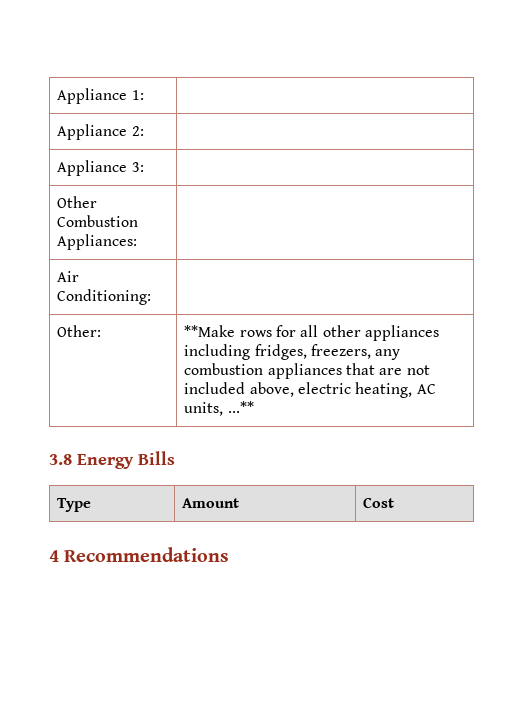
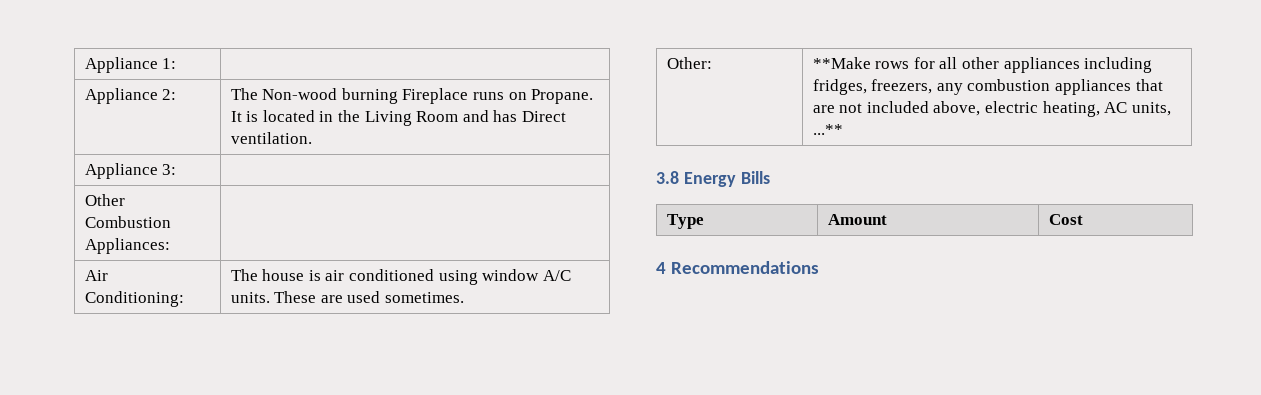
- Appliance 2: |
+ Appliance 2: | The Non-wood burning Fireplace runs on Propane. It is located in the Living Room and has Direct ventilation.
- Air Conditioning: |
+ Air Conditioning: | The house is air conditioned using window A/C units. These are used sometimes.

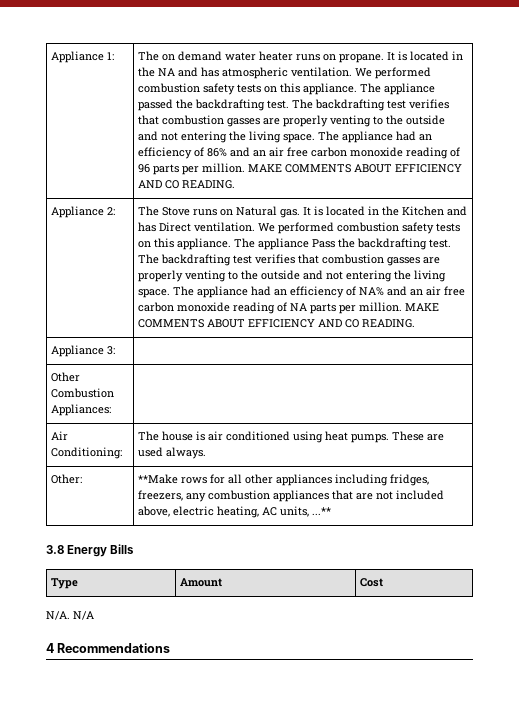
- Appliance 2: | The Non-wood burning Fireplace runs on Propane. It is located in the Living Room and has Direct ventilation.
+ The on demand water heater runs on propane. It is located in the NA and has atmospheric ventilation. We performed combustion safety tests on this appliance. The appliance passed the backdrafting test. The backdrafting test verifies that combustion gasses are properly venting to the outside and not entering the living space. The appliance had an efficiency of 86% and an air free carbon monoxide reading of 96 parts per million. MAKE COMMENTS ABOUT EFFICIENCY AND CO READING.
+ Appliance 2: | The Stove runs on Natural gas. It is located in the Kitchen and has Direct ventilation. We performed combustion safety tests on this appliance. The appliance Pass the backdrafting test. The backdrafting test verifies that combustion gasses are properly venting to the outside and not entering the living space. The appliance had an efficiency of NA% and an air free carbon monoxide reading of NA parts per million. MAKE COMMENTS ABOUT EFFICIENCY AND CO READING.
- Air Conditioning: | The house is air conditioned using window A/C units. These are used sometimes.
+ Air Conditioning: | The house is air conditioned using heat pumps. These are used always.
+ N/A. N/A

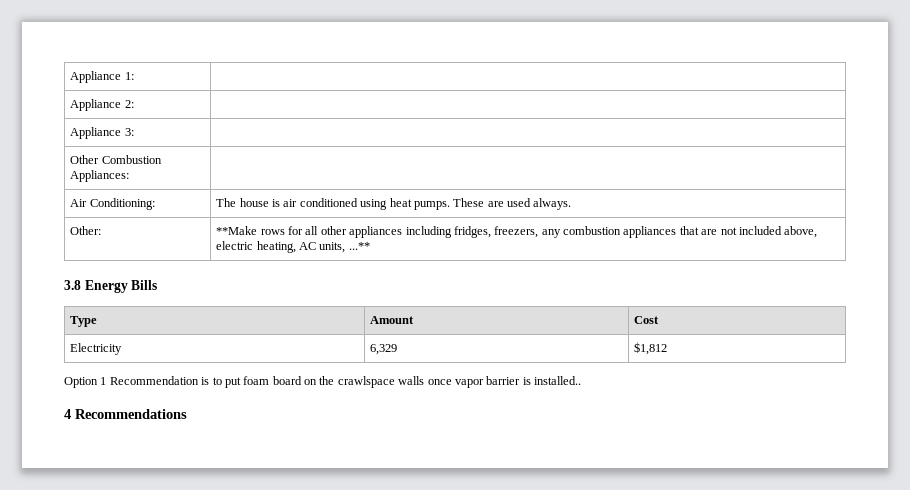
- The on demand water heater runs on propane. It is located in the NA and has atmospheric ventilation. We performed combustion safety tests on this appliance. The appliance passed the backdrafting test. The backdrafting test verifies that combustion gasses are properly venting to the outside and not entering the living space. The appliance had an efficiency of 86% and an air free carbon monoxide reading of 96 parts per million. MAKE COMMENTS ABOUT EFFICIENCY AND CO READING.
- Appliance 2: | The Stove runs on Natural gas. It is located in the Kitchen and has Direct ventilation. We performed combustion safety tests on this appliance. The appliance Pass the backdrafting test. The backdrafting test verifies that combustion gasses are properly venting to the outside and not entering the living space. The appliance had an efficiency of NA% and an air free carbon monoxide reading of NA parts per million. MAKE COMMENTS ABOUT EFFICIENCY AND CO READING.
+ Appliance 2: |
- N/A. N/A
+ Electricity | 6,329 | $1,812
+ Option 1 Recommendation is to put foam board on the crawlspace walls once vapor barrier is installed..

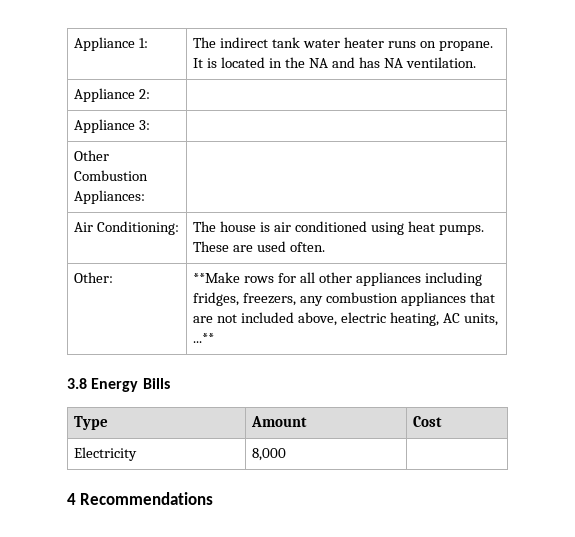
- Appliance 1: |
+ Appliance 1: | The indirect tank water heater runs on propane. It is located in the NA and has NA ventilation.
- Air Conditioning: | The house is air conditioned using heat pumps. These are used always.
+ Air Conditioning: | The house is air conditioned using heat pumps. These are used often.
- Electricity | 6,329 | $1,812
- Option 1 Recommendation is to put foam board on the crawlspace walls once vapor barrier is installed..
+ Electricity | 8,000 |

